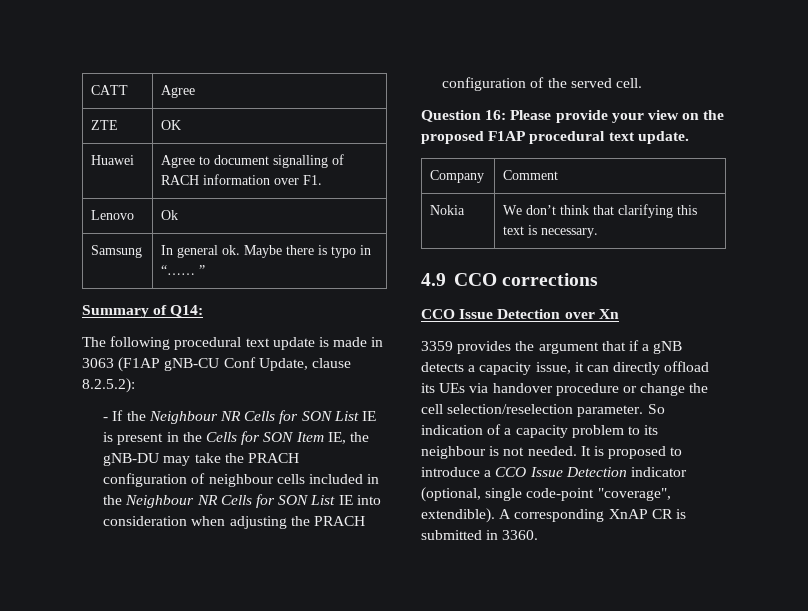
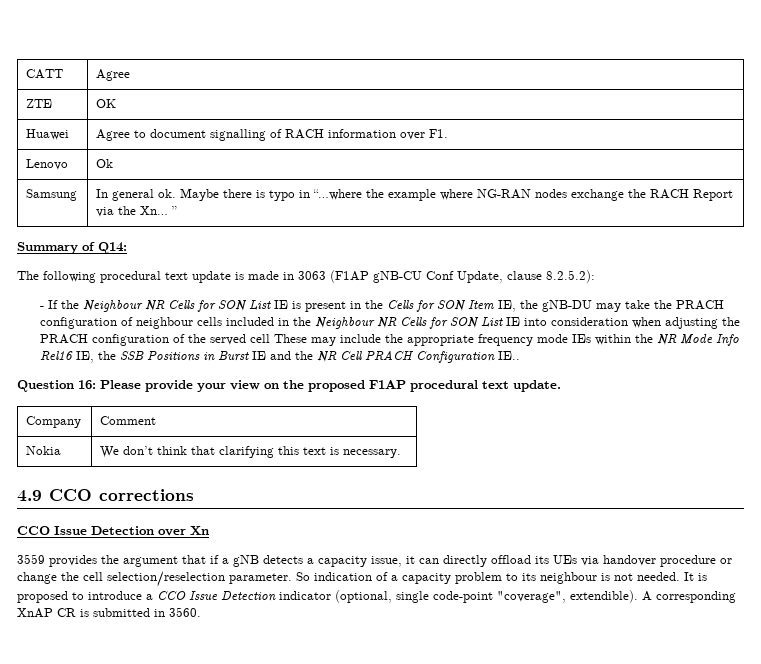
- Samsung | In general ok. Maybe there is typo in “…… ”
+ Samsung | In general ok. Maybe there is typo in “…where the example where NG-RAN nodes exchange the RACH Report via the Xn… ”
- - If the Neighbour NR Cells for SON List IE is present in the Cells for SON Item IE, the gNB-DU may take the PRACH configuration of neighbour cells included in the Neighbour NR Cells for SON List IE into consideration when adjusting the PRACH configuration of the served cell.
+ - If the Neighbour NR Cells for SON List IE is present in the Cells for SON Item IE, the gNB-DU may take the PRACH configuration of neighbour cells included in the Neighbour NR Cells for SON List IE into consideration when adjusting the PRACH configuration of the served cell These may include the appropriate frequency mode IEs within the NR Mode Info Rel16 IE, the SSB Positions in Burst IE and the NR Cell PRACH Configuration IE..
- 3359 provides the argument that if a gNB detects a capacity issue, it can directly offload its UEs via handover procedure or change the cell selection/reselection parameter.
+ 3559 provides the argument that if a gNB detects a capacity issue, it can directly offload its UEs via handover procedure or change the cell selection/reselection parameter.
- A corresponding XnAP CR is submitted in 3360.
+ A corresponding XnAP CR is submitted in 3560.

